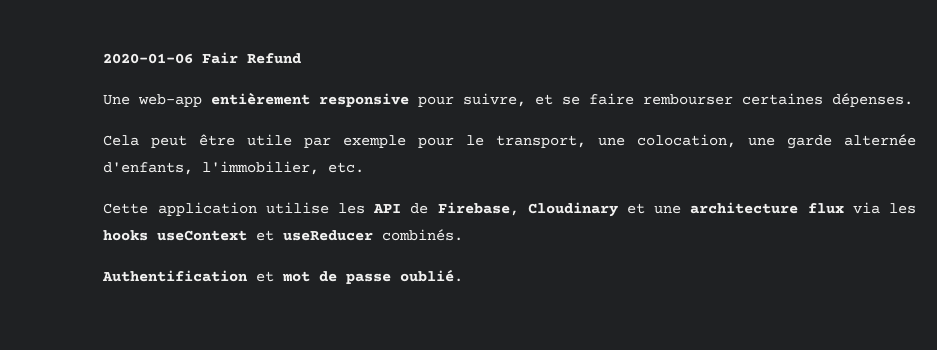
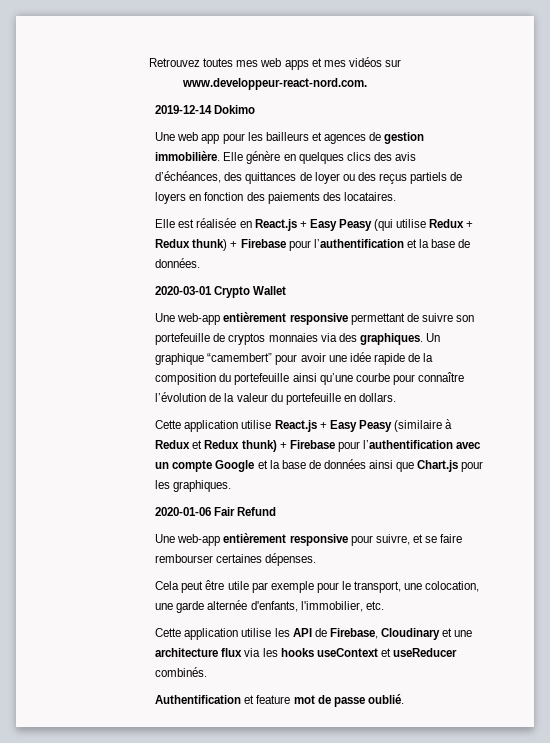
+ Retrouvez toutes mes web apps et mes vidéos sur www.developpeur-react-nord.com.
+ 2019-12-14 Dokimo
+ Une web app pour les bailleurs et agences de gestion immobilière. Elle génère en quelques clics des avis d’échéances, des quittances de loyer ou des reçus partiels de loyers en fonction des paiements des locataires.
+ Elle est réalisée en React.js + Easy Peasy (qui utilise Redux + Redux thunk) + Firebase pour l’authentification et la base de données.
+ 2020-03-01 Crypto Wallet
+ Une web-app entièrement responsive permettant de suivre son portefeuille de cryptos monnaies via des graphiques. Un graphique “camembert” pour avoir une idée rapide de la composition du portefeuille ainsi qu’une courbe pour connaître l’évolution de la valeur du portefeuille en dollars.
+ Cette application utilise React.js + Easy Peasy (similaire à Redux et Redux thunk) + Firebase pour l’authentification avec un compte Google et la base de données ainsi que Chart.js pour les graphiques.
- Authentification et mot de passe oublié.
+ Authentification et feature mot de passe oublié.

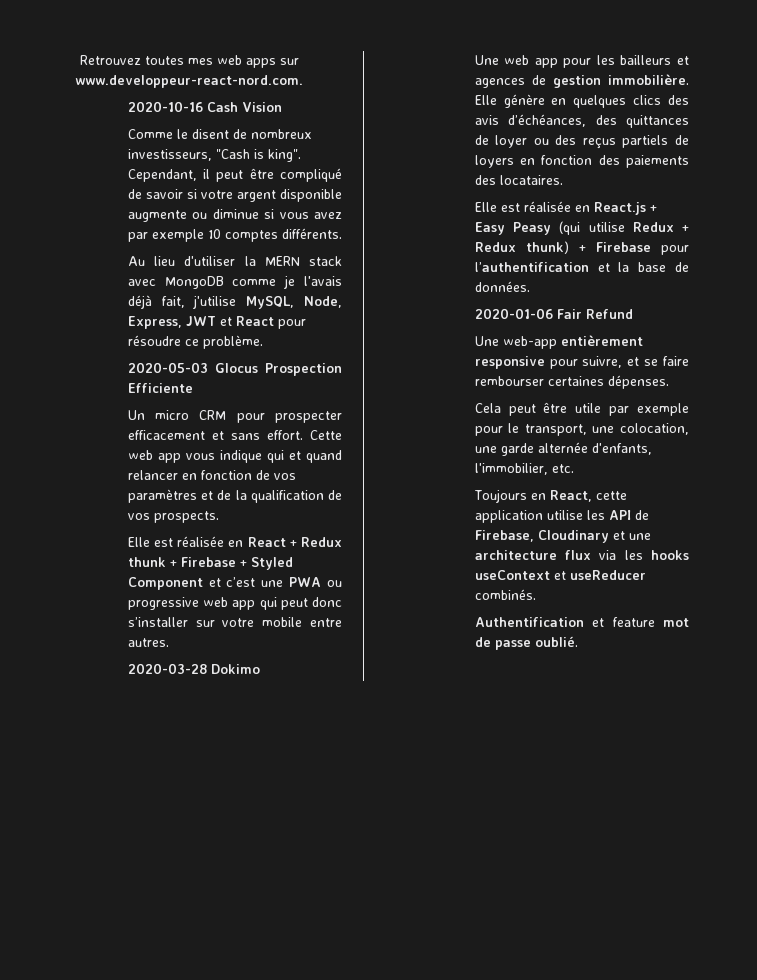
- Retrouvez toutes mes web apps et mes vidéos sur www.developpeur-react-nord.com.
+ Retrouvez toutes mes web apps sur www.developpeur-react-nord.com.
- 2019-12-14 Dokimo
+ 2020-10-16 Cash Vision
+ Comme le disent de nombreux investisseurs, "Cash is king". Cependant, il peut être compliqué de savoir si votre argent disponible augmente ou diminue si vous avez par exemple 10 comptes différents.
+ Au lieu d'utiliser la MERN stack avec MongoDB comme je l'avais déjà fait, j'utilise MySQL, Node, Express, JWT et React pour résoudre ce problème.
+ 2020-05-03 Glocus Prospection Efficiente
+ Un micro CRM pour prospecter efficacement et sans effort. Cette web app vous indique qui et quand relancer en fonction de vos paramètres et de la qualification de vos prospects.
+ Elle est réalisée en React + Redux thunk + Firebase + Styled Component et c’est une PWA ou progressive web app qui peut donc s’installer sur votre mobile entre autres.
+ 2020-03-28 Dokimo
- 2020-03-01 Crypto Wallet
- Une web-app entièrement responsive permettant de suivre son portefeuille de cryptos monnaies via des graphiques. Un graphique “camembert” pour avoir une idée rapide de la composition du portefeuille ainsi qu’une courbe pour connaître l’évolution de la valeur du portefeuille en dollars.
- Cette application utilise React.js + Easy Peasy (similaire à Redux et Redux thunk) + Firebase pour l’authentification avec un compte Google et la base de données ainsi que Chart.js pour les graphiques.
- Cette application utilise les API de Firebase, Cloudinary et une architecture flux via les hooks useContext et useReducer combinés.
+ Toujours en React, cette application utilise les API de Firebase, Cloudinary et une architecture flux via les hooks useContext et useReducer combinés.

